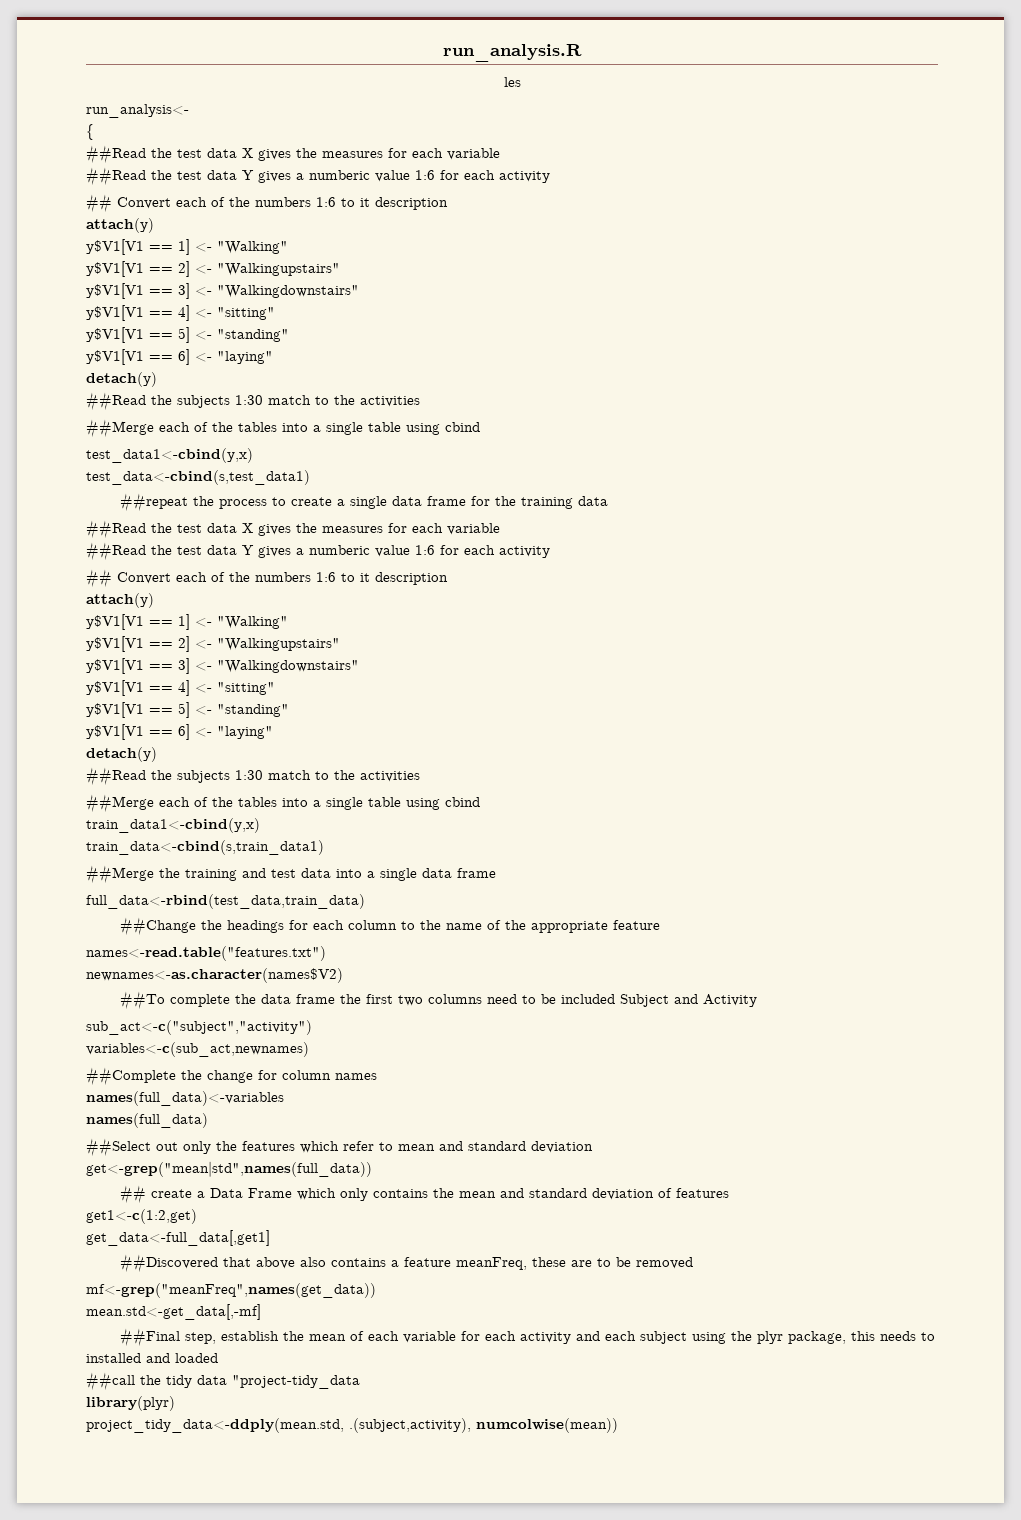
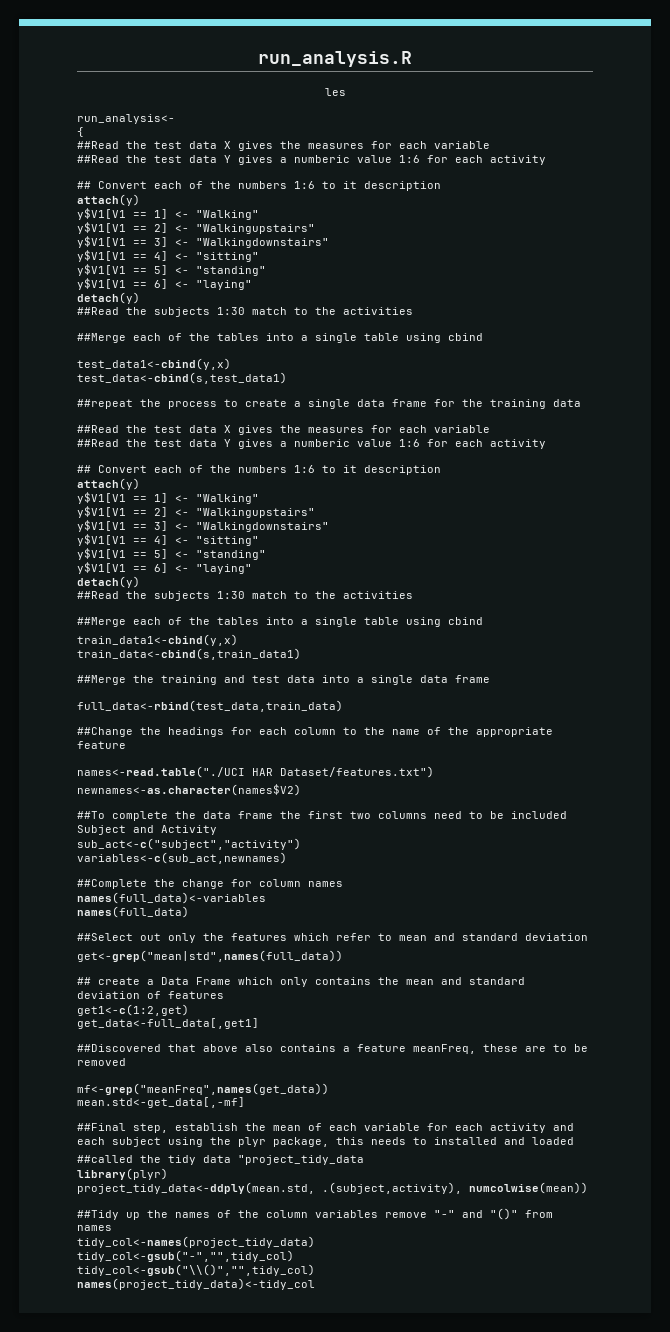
- names<-read.table("features.txt")
+ names<-read.table("./UCI HAR Dataset/features.txt")
- ##call the tidy data "project-tidy_data
+ ##called the tidy data "project_tidy_data
+ ##Tidy up the names of the column variables remove "-" and "()" from names
+ tidy_col<-names(project_tidy_data)
+ tidy_col<-gsub("-","",tidy_col)
+ tidy_col<-gsub("\\()","",tidy_col)
+ names(project_tidy_data)<-tidy_col

